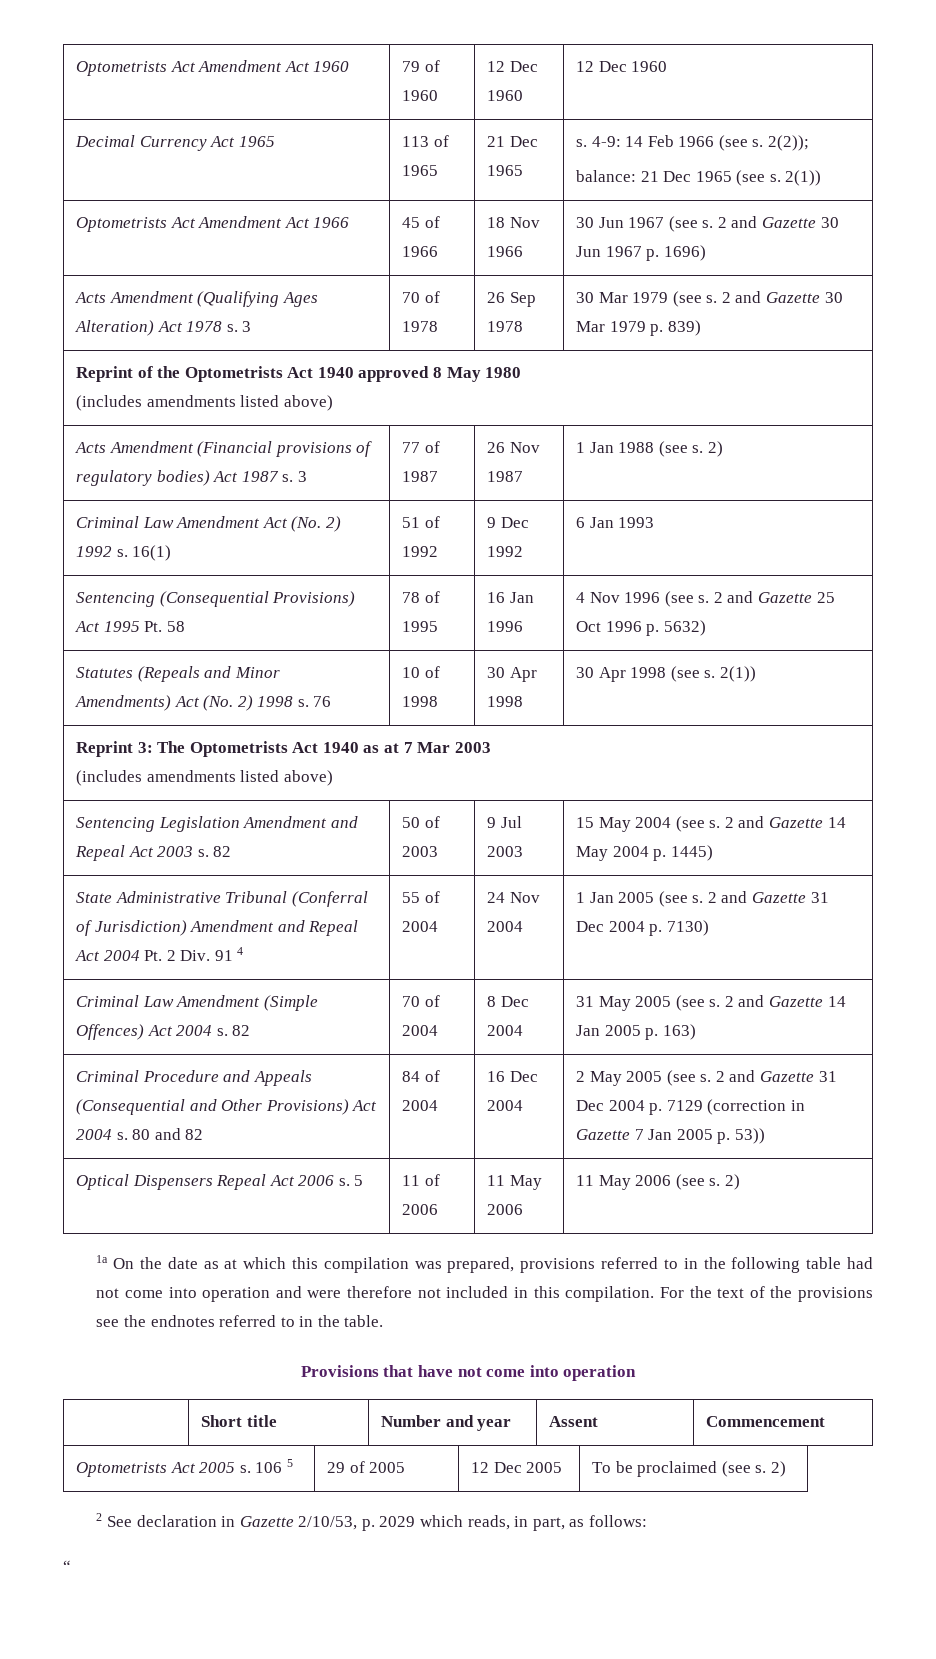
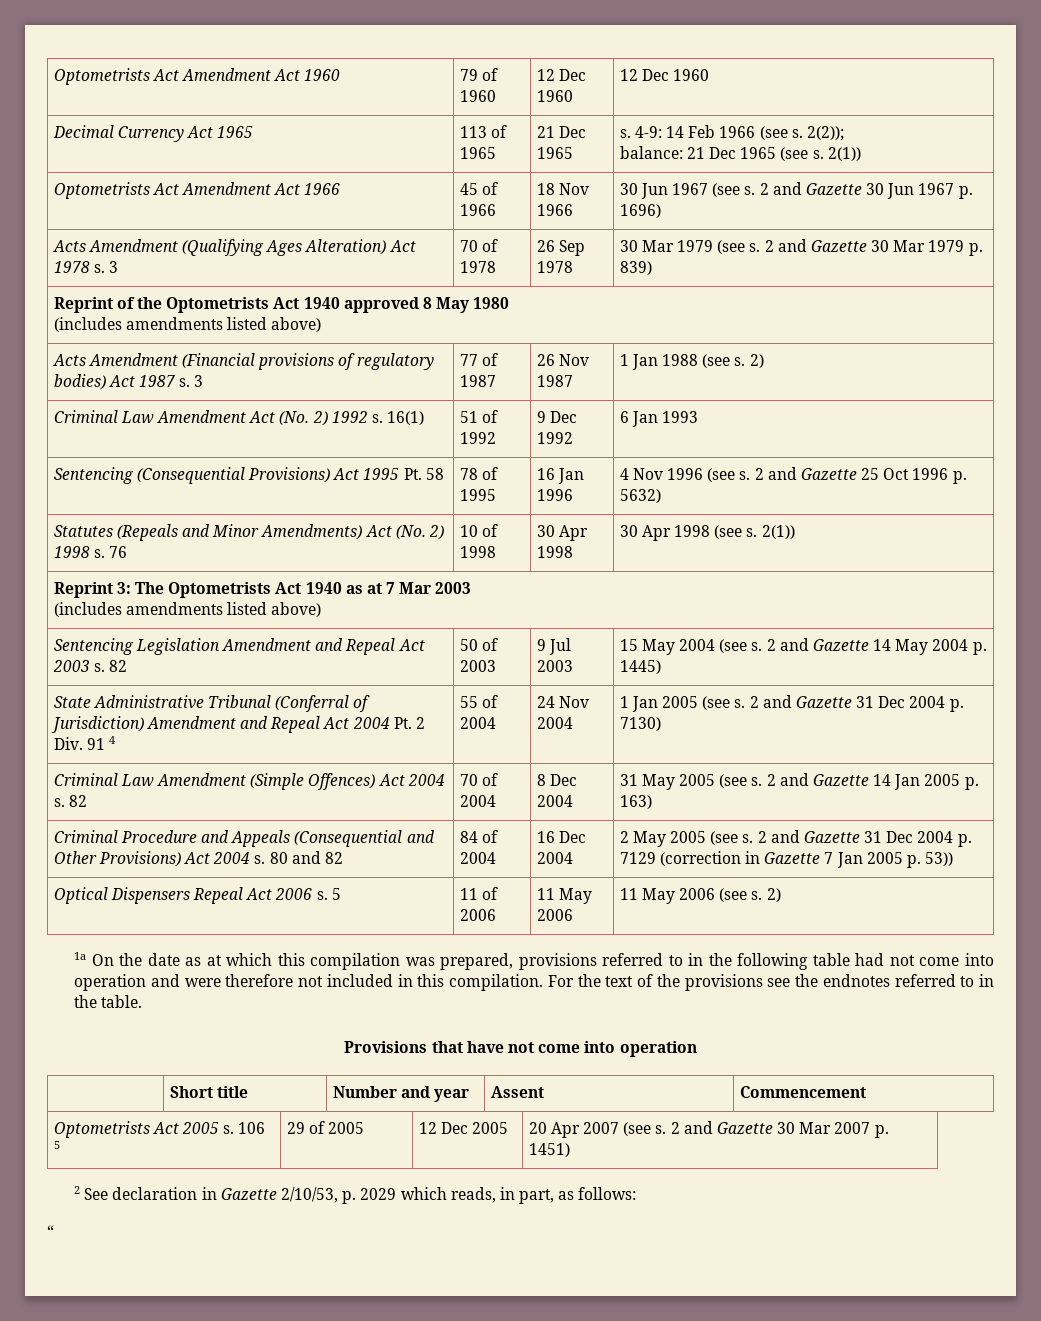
- Optometrists Act 2005 s. 106 5 | 29 of 2005 | 12 Dec 2005 | To be proclaimed (see s. 2)
+ Optometrists Act 2005 s. 106 5 | 29 of 2005 | 12 Dec 2005 | 20 Apr 2007 (see s. 2 and Gazette 30 Mar 2007 p. 1451)

